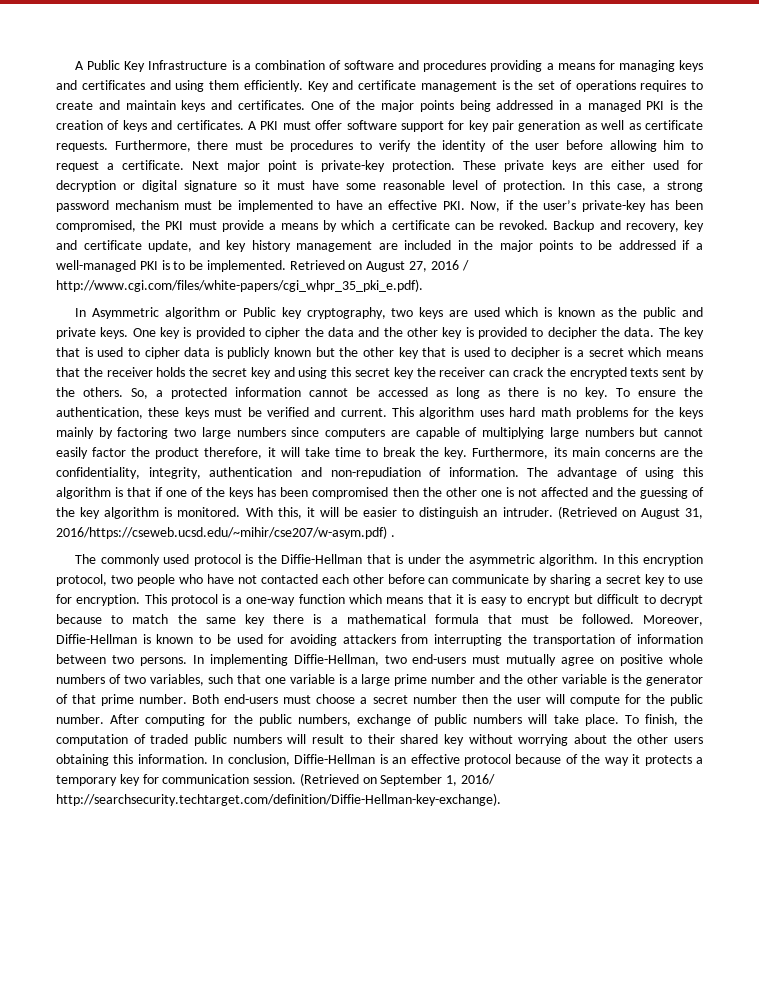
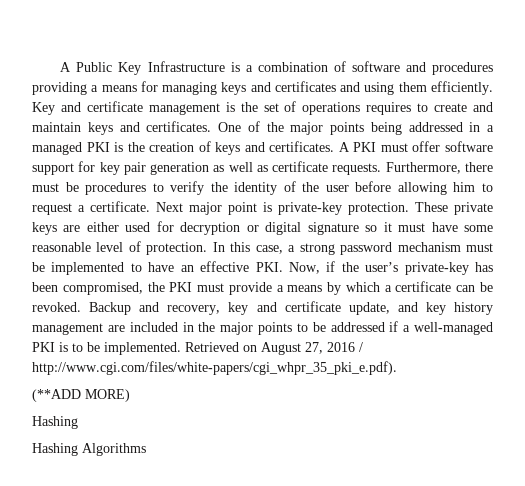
- In Asymmetric algorithm or Public key cryptography, two keys are used which is known as the public and private keys. One key is provided to cipher the data and the other key is provided to decipher the data. The key that is used to cipher data is publicly known but the other key that is used to decipher is a secret which means that the receiver holds the secret key and using this secret key the receiver can crack the encrypted texts sent by the others. So, a protected information cannot be accessed as long as there is no key. To ensure the authentication, these keys must be verified and current. This algorithm uses hard math problems for the keys mainly by factoring two large numbers since computers are capable of multiplying large numbers but cannot easily factor the product therefore, it will take time to break the key. Furthermore, its main concerns are the confidentiality, integrity, authentication and non-repudiation of information. The advantage of using this algorithm is that if one of the keys has been compromised then the other one is not affected and the guessing of the key algorithm is monitored. With this, it will be easier to distinguish an intruder. (Retrieved on August 31, 2016/https://cseweb.ucsd.edu/~mihir/cse207/w-asym.pdf) .
- The commonly used protocol is the Diffie-Hellman that is under the asymmetric algorithm. In this encryption protocol, two people who have not contacted each other before can communicate by sharing a secret key to use for encryption. This protocol is a one-way function which means that it is easy to encrypt but difficult to decrypt because to match the same key there is a mathematical formula that must be followed. Moreover, Diffie-Hellman is known to be used for avoiding attackers from interrupting the transportation of information between two persons. In implementing Diffie-Hellman, two end-users must mutually agree on positive whole numbers of two variables, such that one variable is a large prime number and the other variable is the generator of that prime number. Both end-users must choose a secret number then the user will compute for the public number. After computing for the public numbers, exchange of public numbers will take place. To finish, the computation of traded public numbers will result to their shared key without worrying about the other users obtaining this information. In conclusion, Diffie-Hellman is an effective protocol because of the way it protects a temporary key for communication session. (Retrieved on September 1, 2016/ http://searchsecurity.techtarget.com/definition/Diffie-Hellman-key-exchange).
+ (**ADD MORE)
+ Hashing
+ Hashing Algorithms

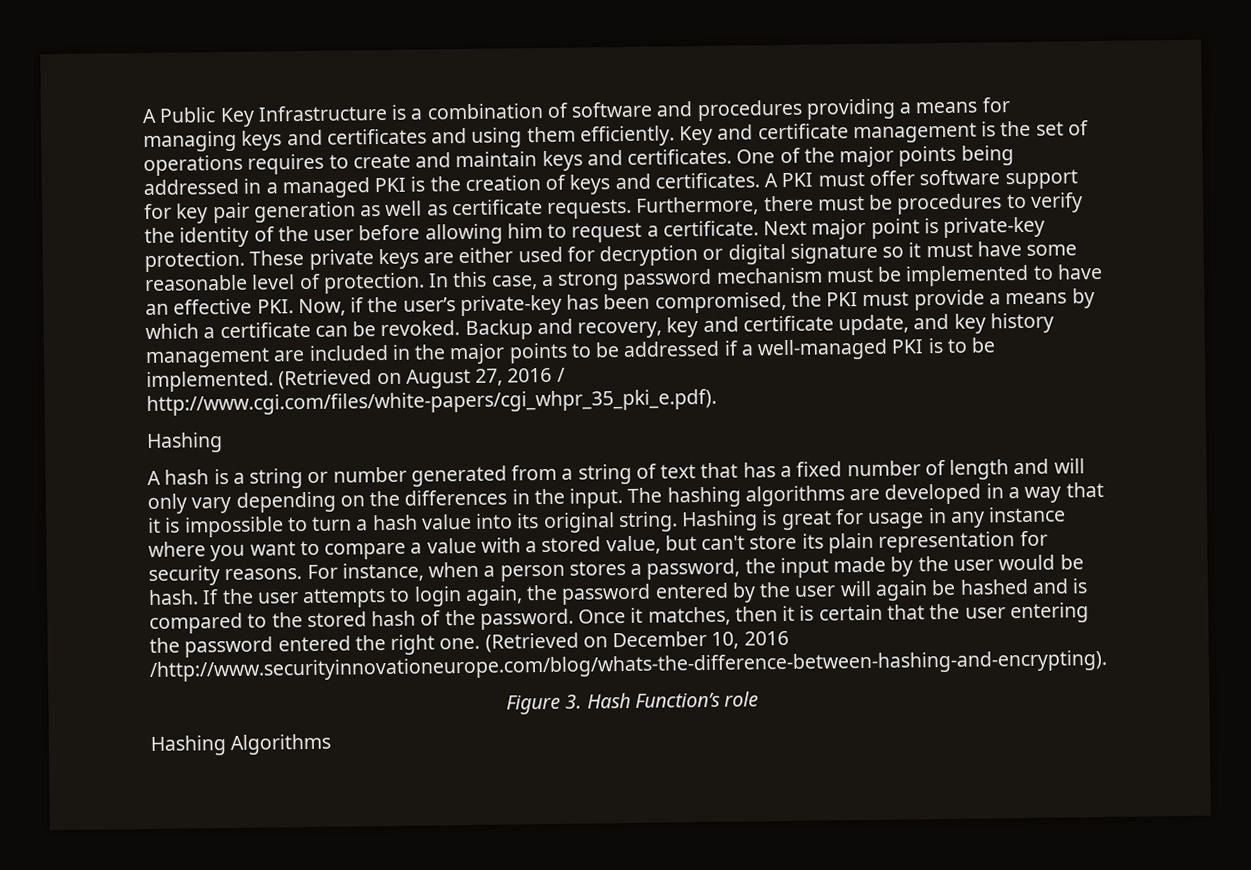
- Retrieved on August 27, 2016 / http://www.cgi.com/files/white-papers/cgi_whpr_35_pki_e.pdf).
- (**ADD MORE)
+ (Retrieved on August 27, 2016 / http://www.cgi.com/files/white-papers/cgi_whpr_35_pki_e.pdf).
  Hashing
+ A hash is a string or number generated from a string of text that has a fixed number of length and will only vary depending on the differences in the input. The hashing algorithms are developed in a way that it is impossible to turn a hash value into its original string. Hashing is great for usage in any instance where you want to compare a value with a stored value, but can't store its plain representation for security reasons. For instance, when a person stores a password, the input made by the user would be hash. If the user attempts to login again, the password entered by the user will again be hashed and is compared to the stored hash of the password. Once it matches, then it is certain that the user entering the password entered the right one. (Retrieved on December 10, 2016 /http://www.securityinnovationeurope.com/blog/whats-the-difference-between-hashing-and-encrypting).
+ Figure 3. Hash Function’s role

